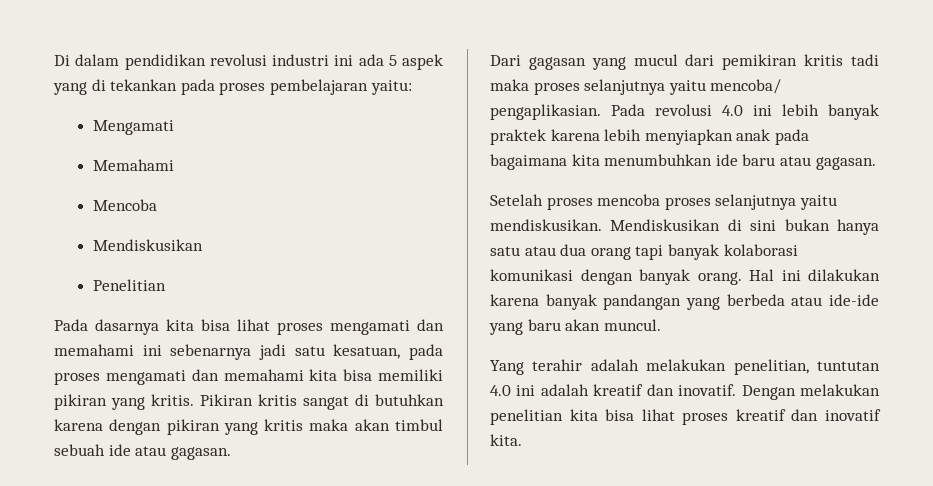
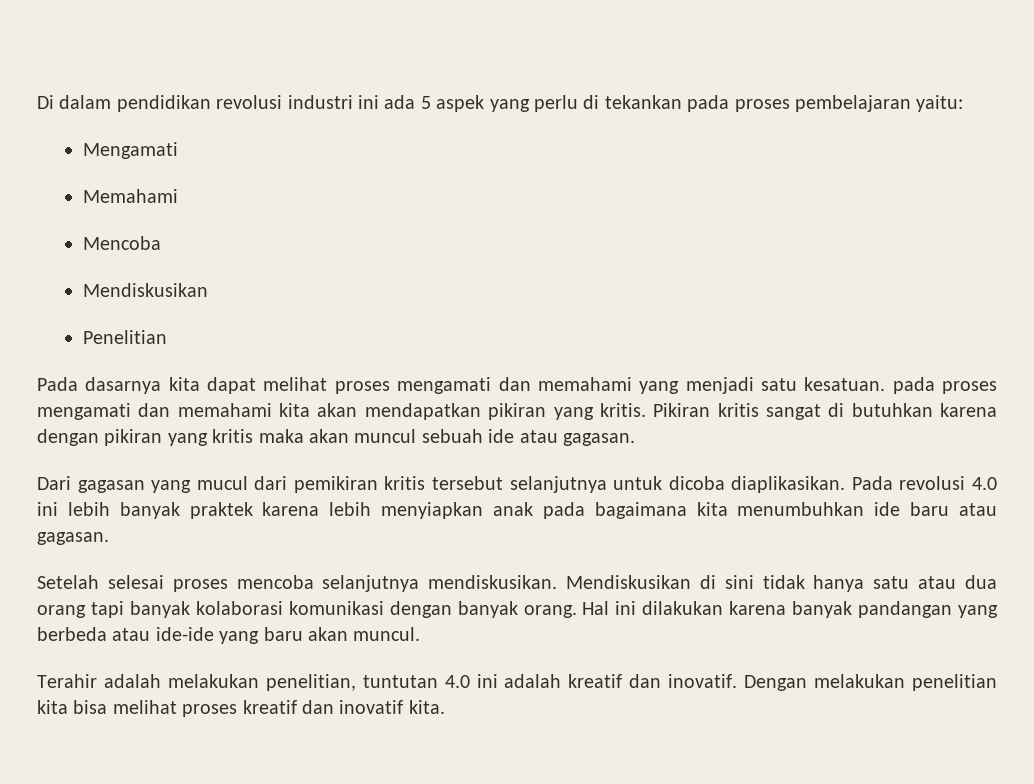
- Di dalam pendidikan revolusi industri ini ada 5 aspek yang di tekankan pada proses pembelajaran yaitu:
+ Di dalam pendidikan revolusi industri ini ada 5 aspek yang perlu di tekankan pada proses pembelajaran yaitu:
- Pada dasarnya kita bisa lihat proses mengamati dan memahami ini sebenarnya jadi satu kesatuan, pada proses mengamati dan memahami kita bisa memiliki pikiran yang kritis.
+ Pada dasarnya kita dapat melihat proses mengamati dan memahami yang menjadi satu kesatuan. pada proses mengamati dan memahami kita akan mendapatkan pikiran yang kritis.
- Pikiran kritis sangat di butuhkan karena dengan pikiran yang kritis maka akan timbul sebuah ide atau gagasan.
+ Pikiran kritis sangat di butuhkan karena dengan pikiran yang kritis maka akan muncul sebuah ide atau gagasan.
- Dari gagasan yang mucul dari pemikiran kritis tadi maka proses selanjutnya yaitu mencoba/ pengaplikasian.
+ Dari gagasan yang mucul dari pemikiran kritis tersebut selanjutnya untuk dicoba diaplikasikan.
- Setelah proses mencoba proses selanjutnya yaitu mendiskusikan.
+ Setelah selesai proses mencoba selanjutnya mendiskusikan.
- Mendiskusikan di sini bukan hanya satu atau dua orang tapi banyak kolaborasi komunikasi dengan banyak orang.
+ Mendiskusikan di sini tidak hanya satu atau dua orang tapi banyak kolaborasi komunikasi dengan banyak orang.
- Yang terahir adalah melakukan penelitian, tuntutan 4.0 ini adalah kreatif dan inovatif.
+ Terahir adalah melakukan penelitian, tuntutan 4.0 ini adalah kreatif dan inovatif.
- Dengan melakukan penelitian kita bisa lihat proses kreatif dan inovatif kita.
+ Dengan melakukan penelitian kita bisa melihat proses kreatif dan inovatif kita.

